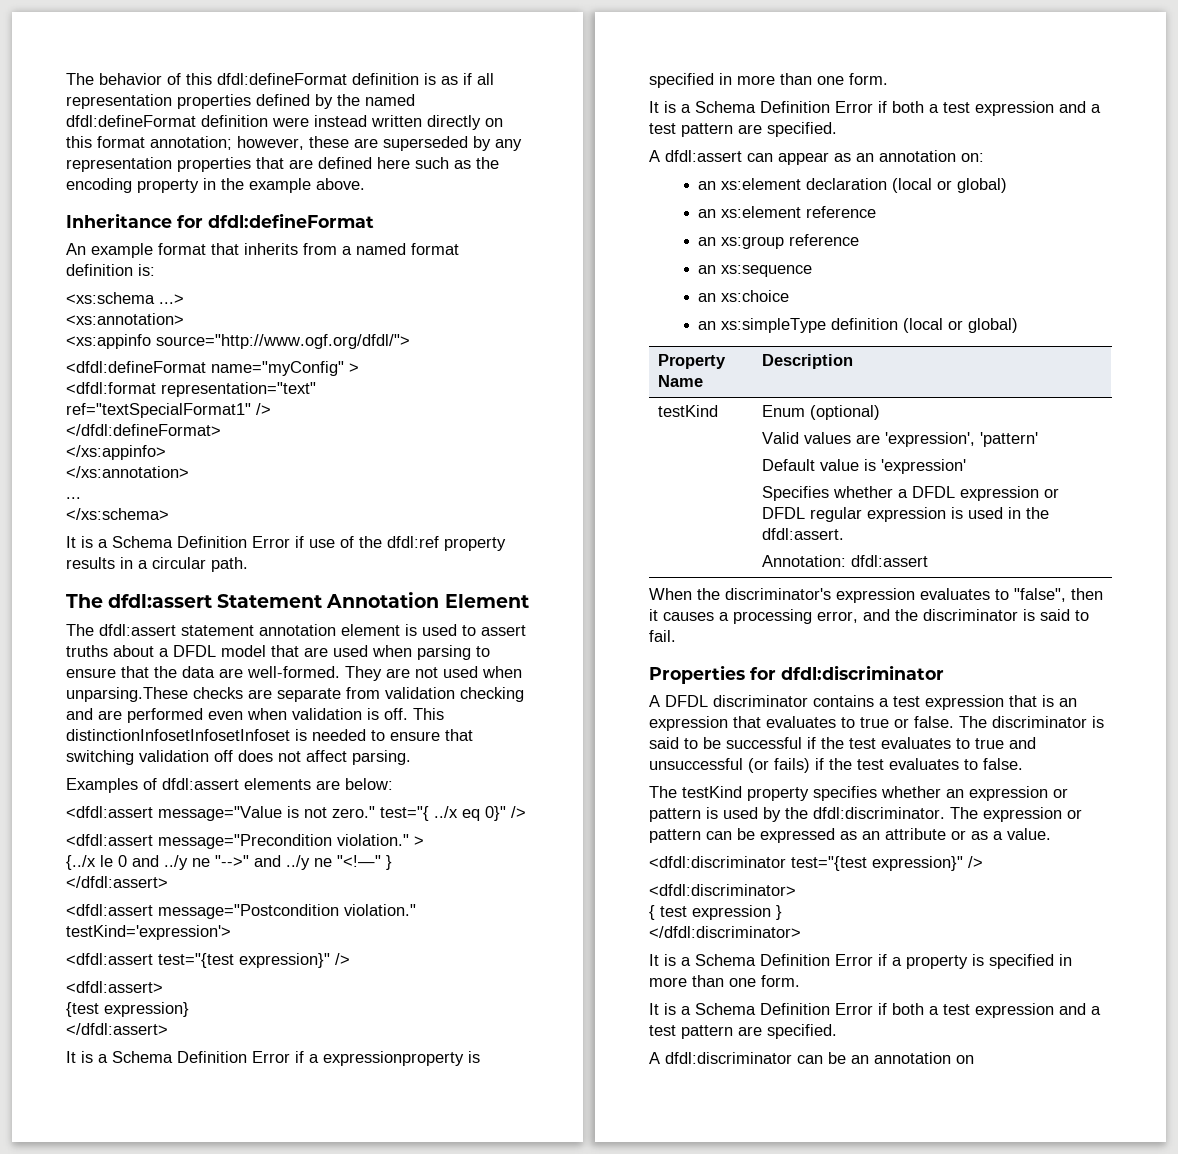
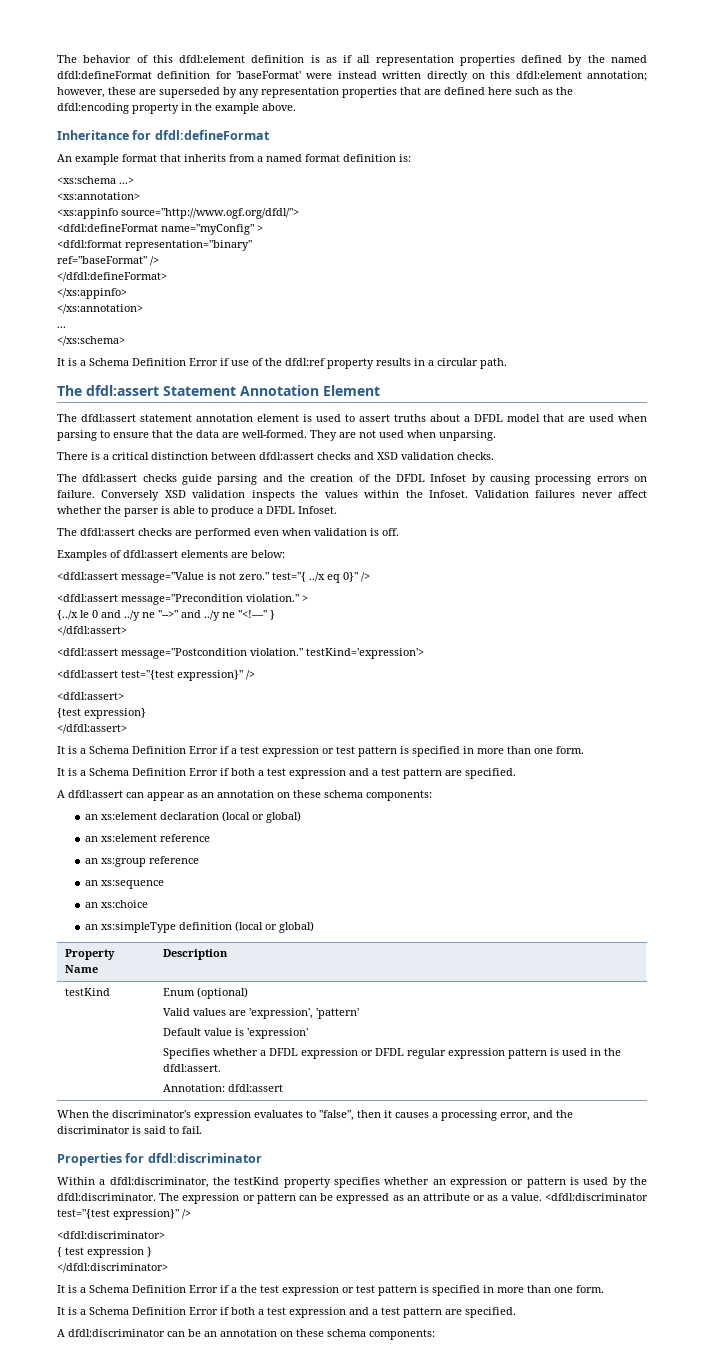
- The behavior of this dfdl:defineFormat definition is as if all representation properties defined by the named dfdl:defineFormat definition were instead written directly on this format annotation; however, these are superseded by any representation properties that are defined here such as the encoding property in the example above.
+ The behavior of this dfdl:element definition is as if all representation properties defined by the named dfdl:defineFormat definition for 'baseFormat' were instead written directly on this dfdl:element annotation; however, these are superseded by any representation properties that are defined here such as the dfdl:encoding property in the example above.
- <dfdl:format representation="text"
- ref="textSpecialFormat1" />
+ <dfdl:format representation="binary"
+ ref="baseFormat" />
- They are not used when unparsing.These checks are separate from validation checking and are performed even when validation is off. This distinctionInfosetInfosetInfoset is needed to ensure that switching validation off does not affect parsing.
+ They are not used when unparsing.
+ There is a critical distinction between dfdl:assert checks and XSD validation checks.
+ The dfdl:assert checks guide parsing and the creation of the DFDL Infoset by causing processing errors on failure. Conversely XSD validation inspects the values within the Infoset. Validation failures never affect whether the parser is able to produce a DFDL Infoset.
+ The dfdl:assert checks are performed even when validation is off.
- It is a Schema Definition Error if a expressionproperty is specified in more than one form.
+ It is a Schema Definition Error if a test expression or test pattern is specified in more than one form.
- A dfdl:assert can appear as an annotation on:
+ A dfdl:assert can appear as an annotation on these schema components:
  testKind | Enum (optional)
  Valid values are 'expression', 'pattern'
  Default value is 'expression'
- Specifies whether a DFDL expression or DFDL regular expression is used in the dfdl:assert.
+ Specifies whether a DFDL expression or DFDL regular expression pattern is used in the dfdl:assert.
- A DFDL discriminator contains a test expression that is an expression that evaluates to true or false. The discriminator is said to be successful if the test evaluates to true and unsuccessful (or fails) if the test evaluates to false.
- The testKind property specifies whether an expression or pattern is used by the dfdl:discriminator.
+ Within a dfdl:discriminator, the testKind property specifies whether an expression or pattern is used by the dfdl:discriminator.
- The expression or pattern can be expressed as an attribute or as a value.
- <dfdl:discriminator test="{test expression}" />
+ The expression or pattern can be expressed as an attribute or as a value. <dfdl:discriminator test="{test expression}" />
- It is a Schema Definition Error if a property is specified in more than one form.
+ It is a Schema Definition Error if a the test expression or test pattern is specified in more than one form.
- A dfdl:discriminator can be an annotation on
+ A dfdl:discriminator can be an annotation on these schema components:

